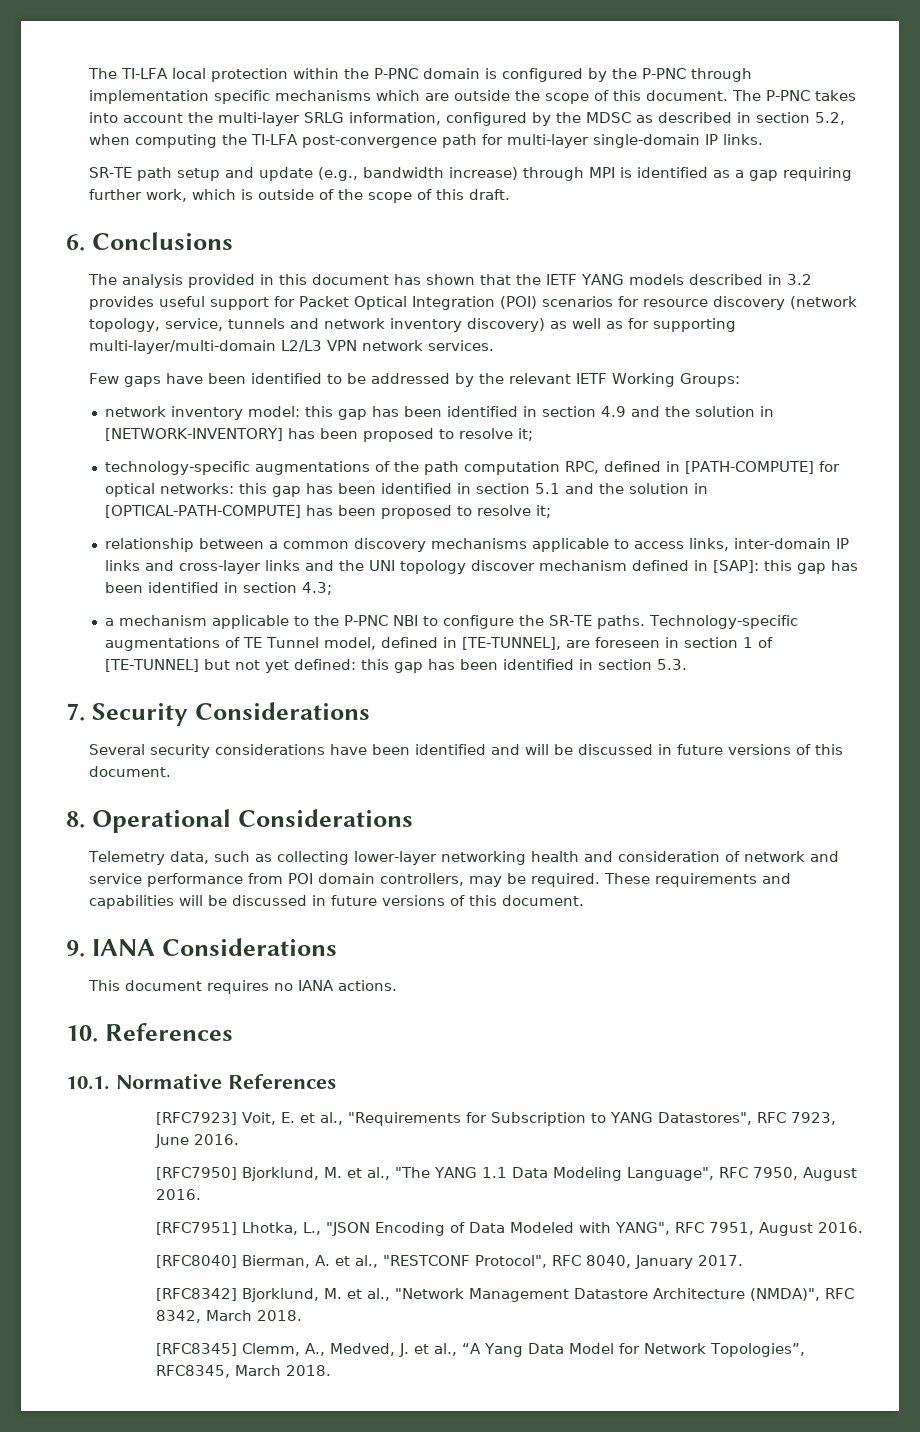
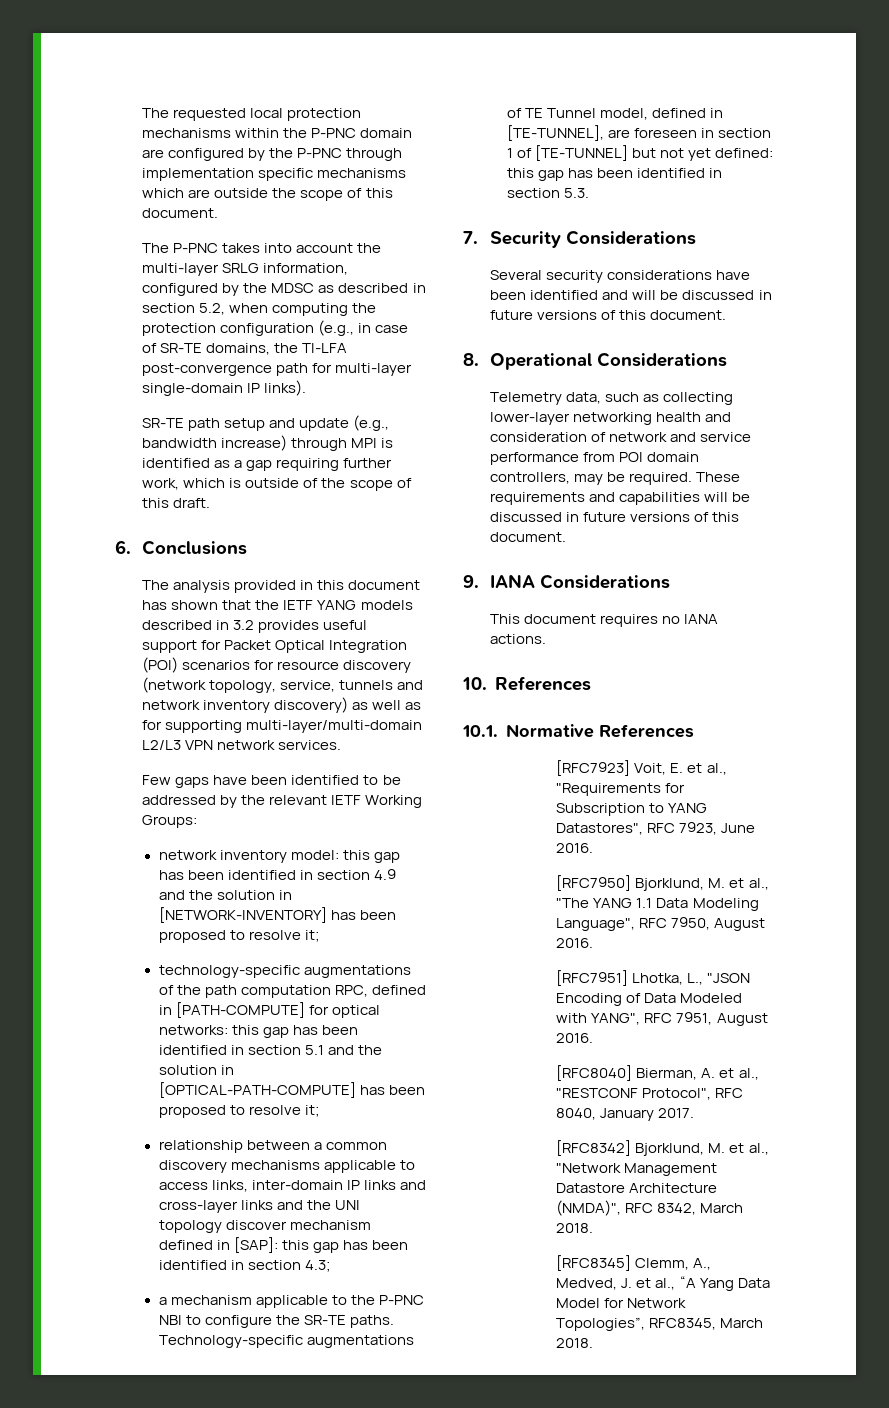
- The TI-LFA local protection within the P-PNC domain is configured by the P-PNC through implementation specific mechanisms which are outside the scope of this document. The P-PNC takes into account the multi-layer SRLG information, configured by the MDSC as described in section 5.2, when computing the TI-LFA post-convergence path for multi-layer single-domain IP links.
+ The requested local protection mechanisms within the P-PNC domain are configured by the P-PNC through implementation specific mechanisms which are outside the scope of this document.
+ The P-PNC takes into account the multi-layer SRLG information, configured by the MDSC as described in section 5.2, when computing the protection configuration (e.g., in case of SR-TE domains, the TI-LFA post-convergence path for multi-layer single-domain IP links).

